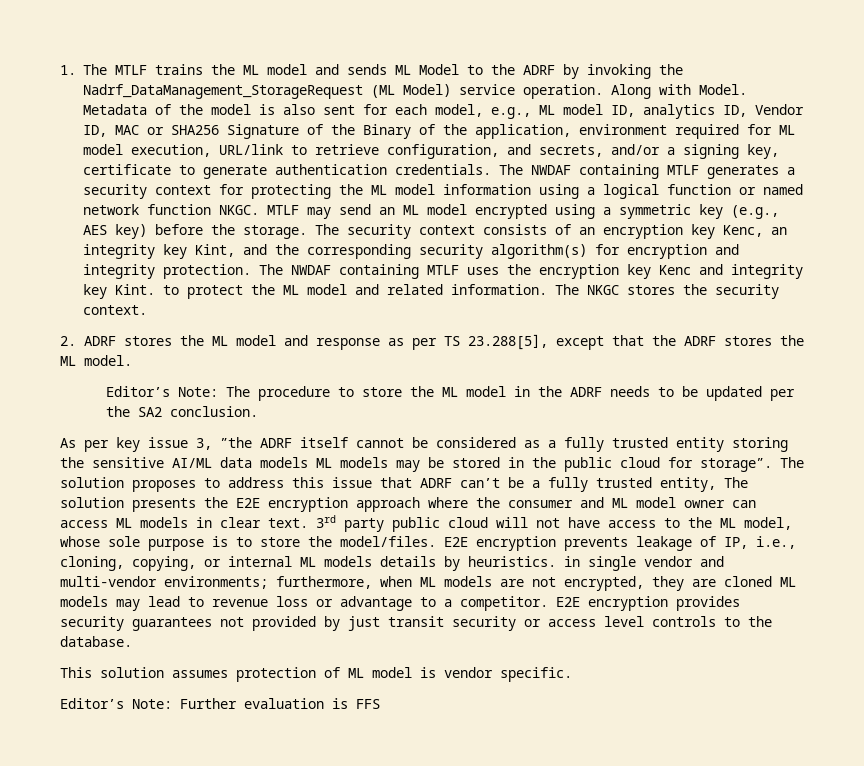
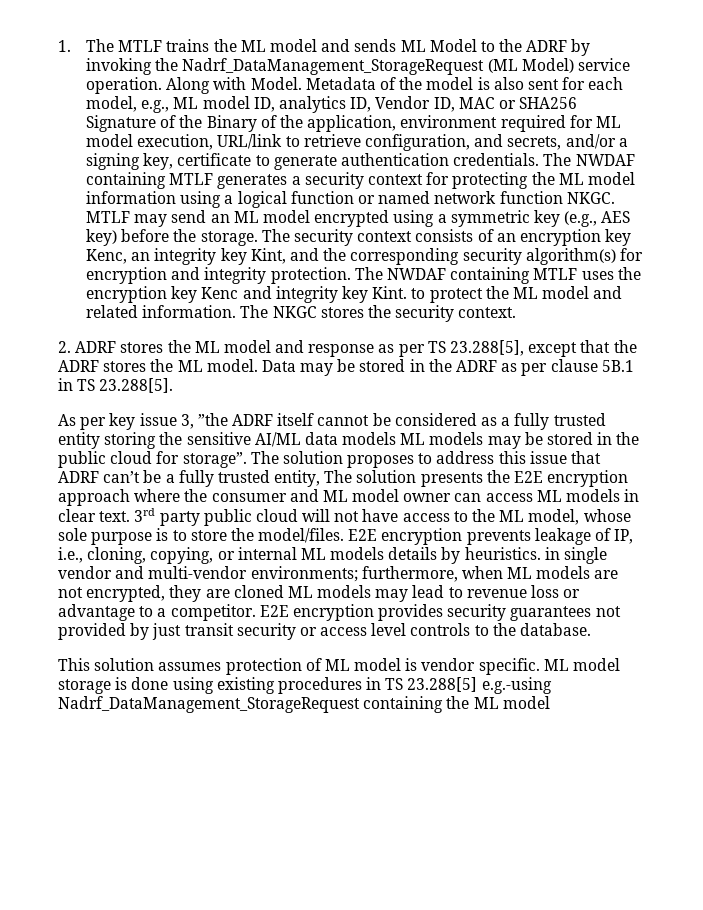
- 2. ADRF stores the ML model and response as per TS 23.288[5], except that the ADRF stores the ML model.
- Editor’s Note: The procedure to store the ML model in the ADRF needs to be updated per the SA2 conclusion.
+ 2. ADRF stores the ML model and response as per TS 23.288[5], except that the ADRF stores the ML model. Data may be stored in the ADRF as per clause 5B.1 in TS 23.288[5].
- This solution assumes protection of ML model is vendor specific.
- Editor’s Note: Further evaluation is FFS
+ This solution assumes protection of ML model is vendor specific. ML model storage is done using existing procedures in TS 23.288[5] e.g.-using Nadrf_DataManagement_StorageRequest containing the ML model

